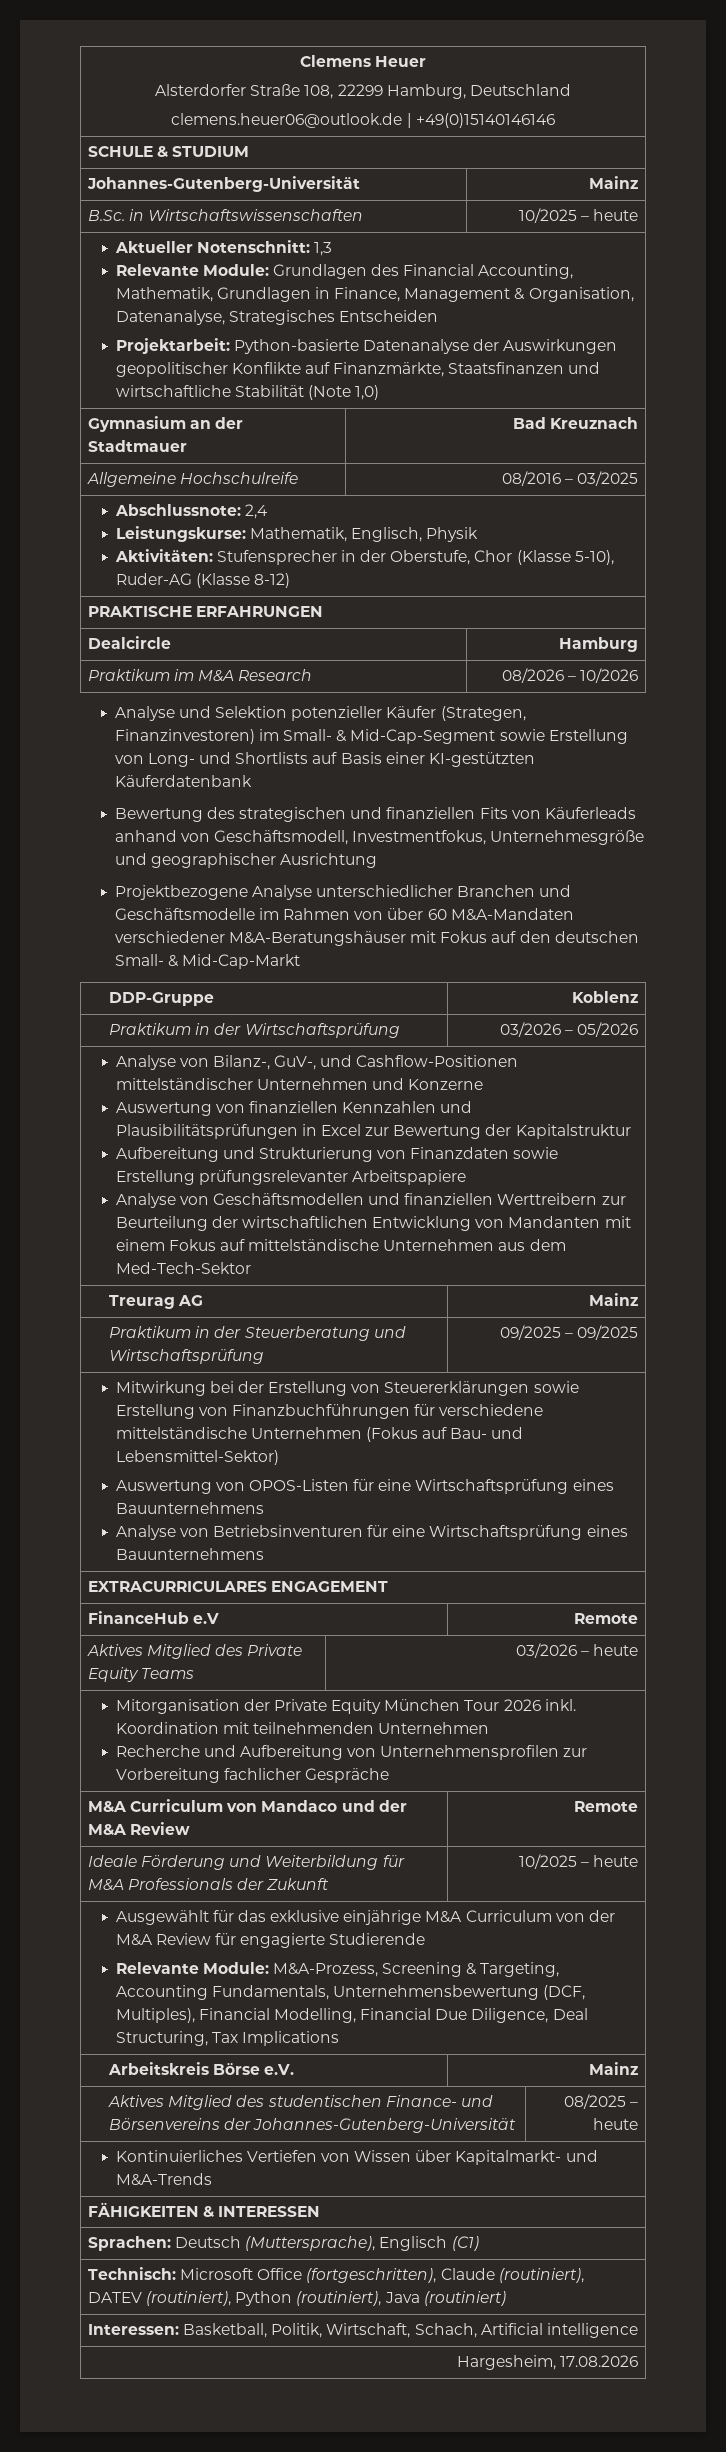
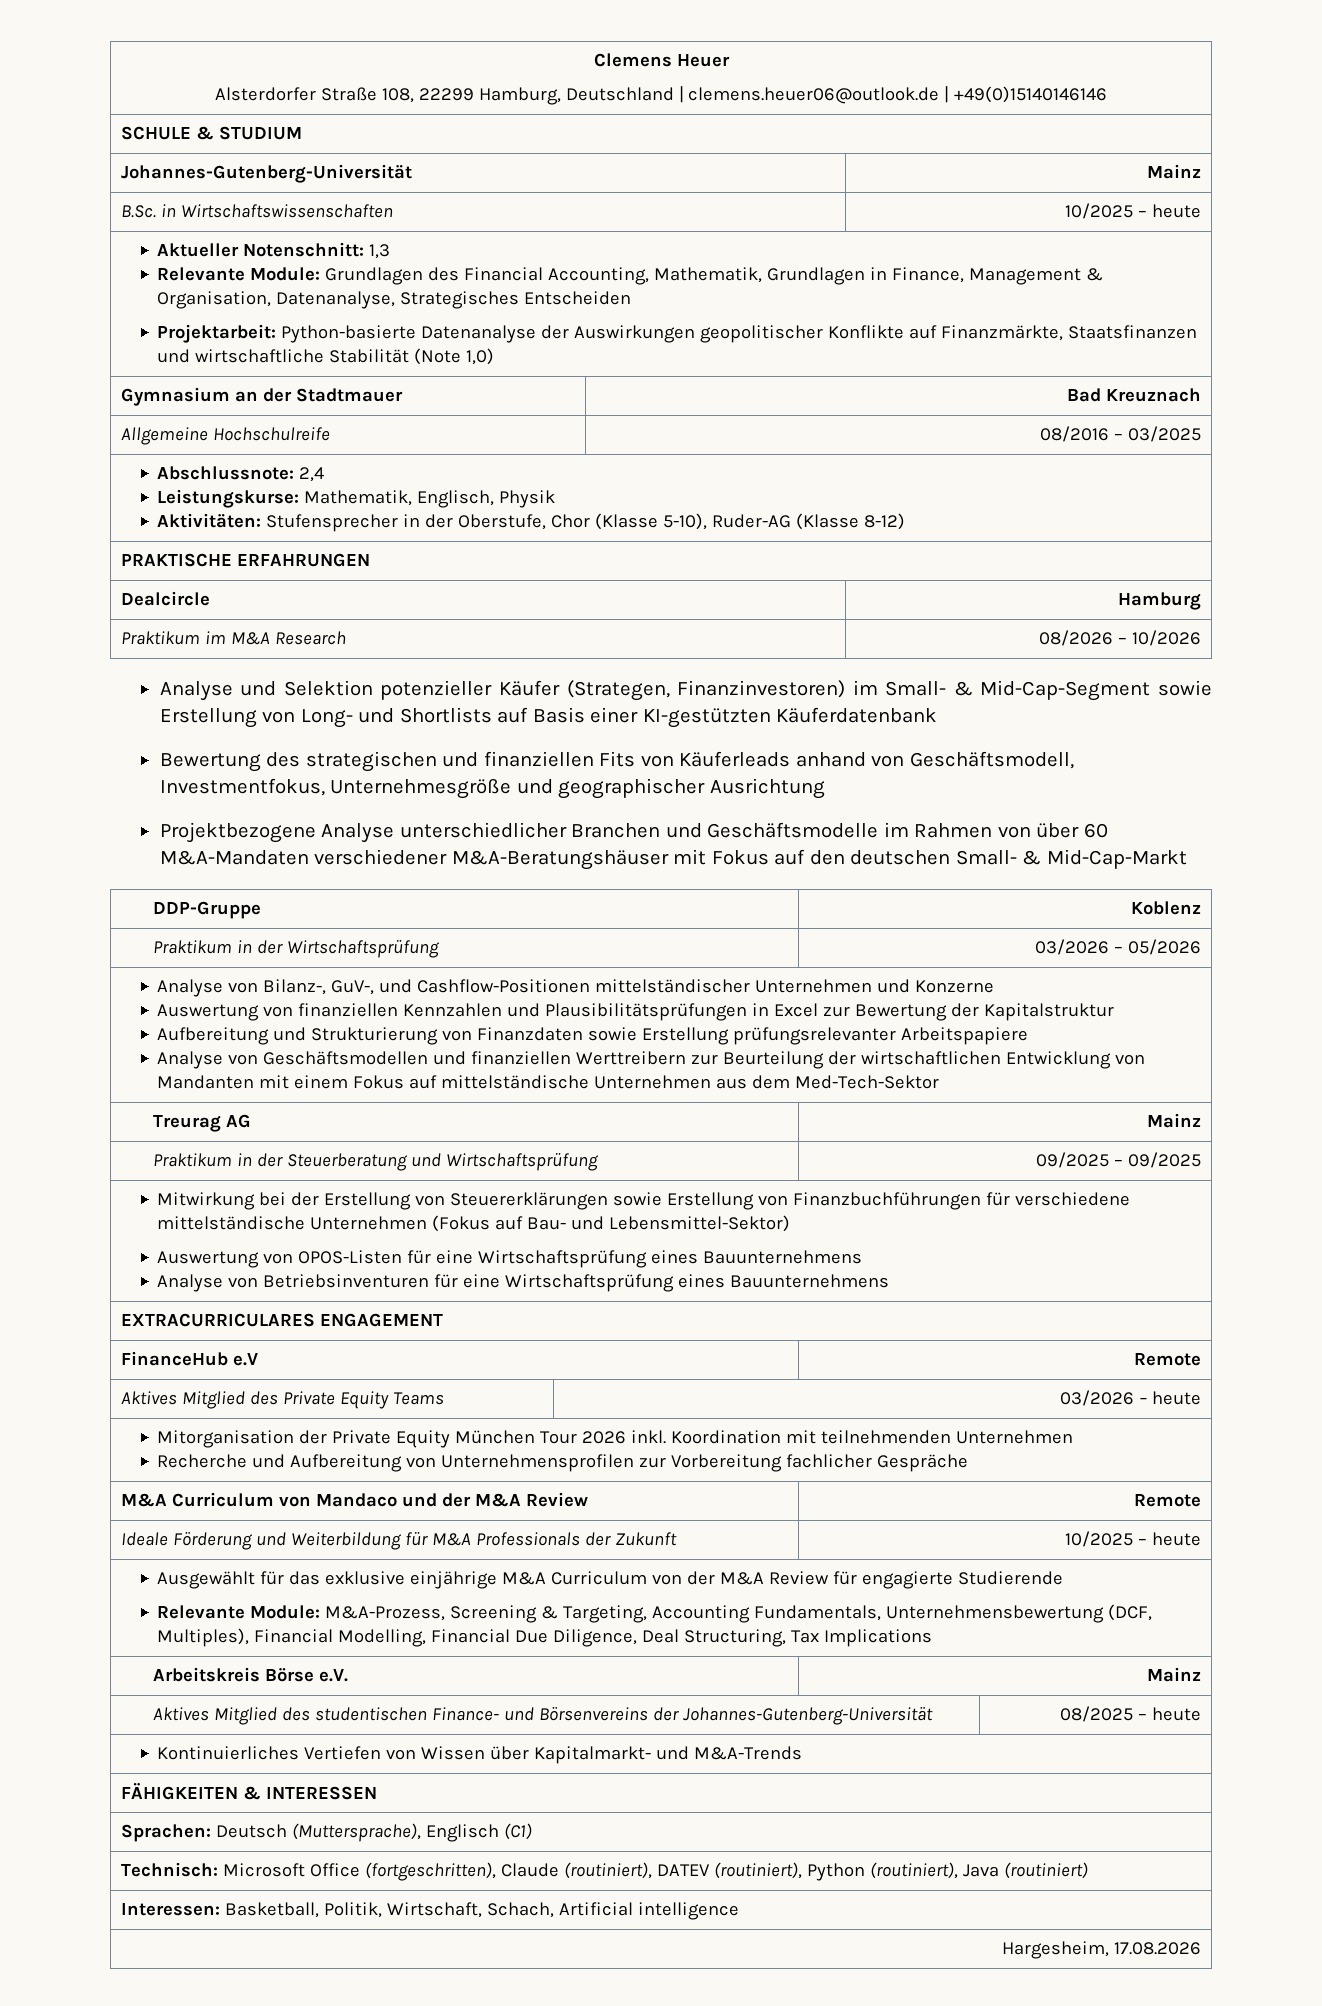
  Clemens Heuer
- Alsterdorfer Straße 108, 22299 Hamburg, Deutschland
- clemens.heuer06@outlook.de | +49(0)15140146146
+ Alsterdorfer Straße 108, 22299 Hamburg, Deutschland | clemens.heuer06@outlook.de | +49(0)15140146146

